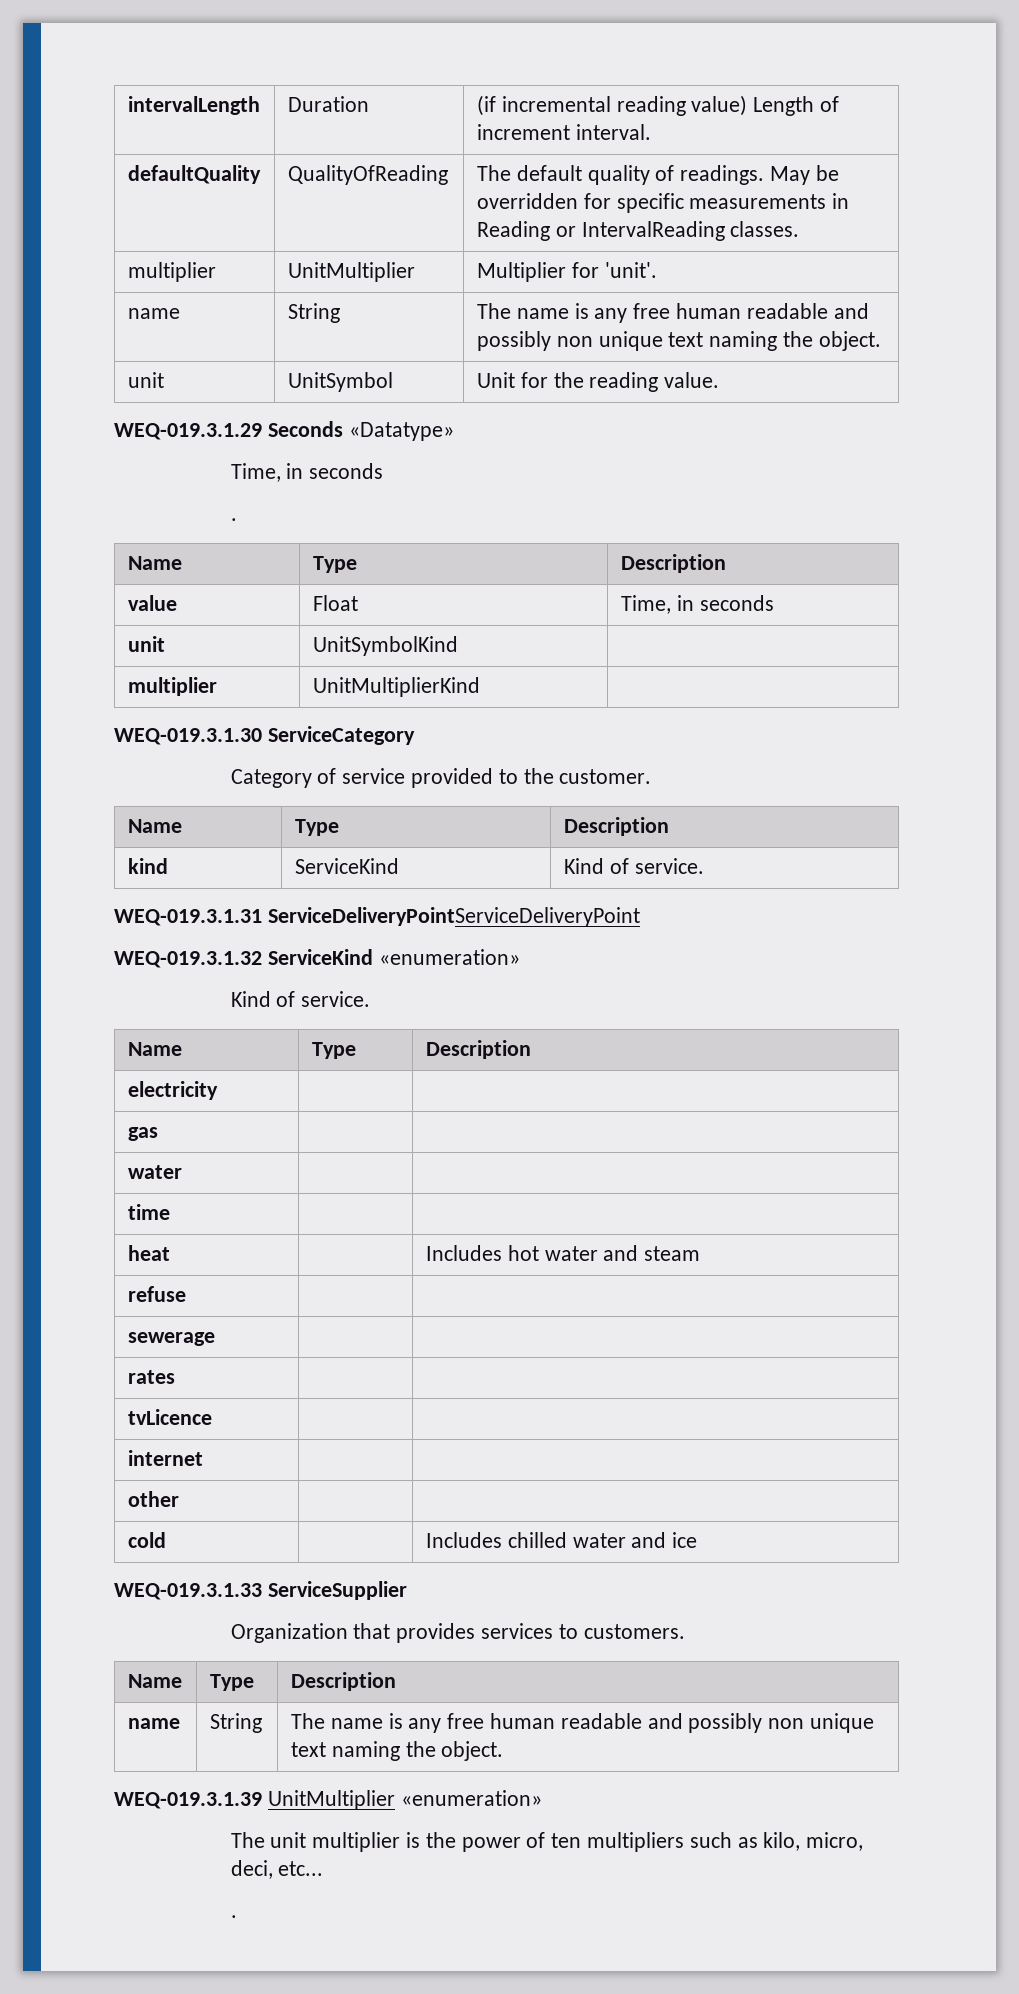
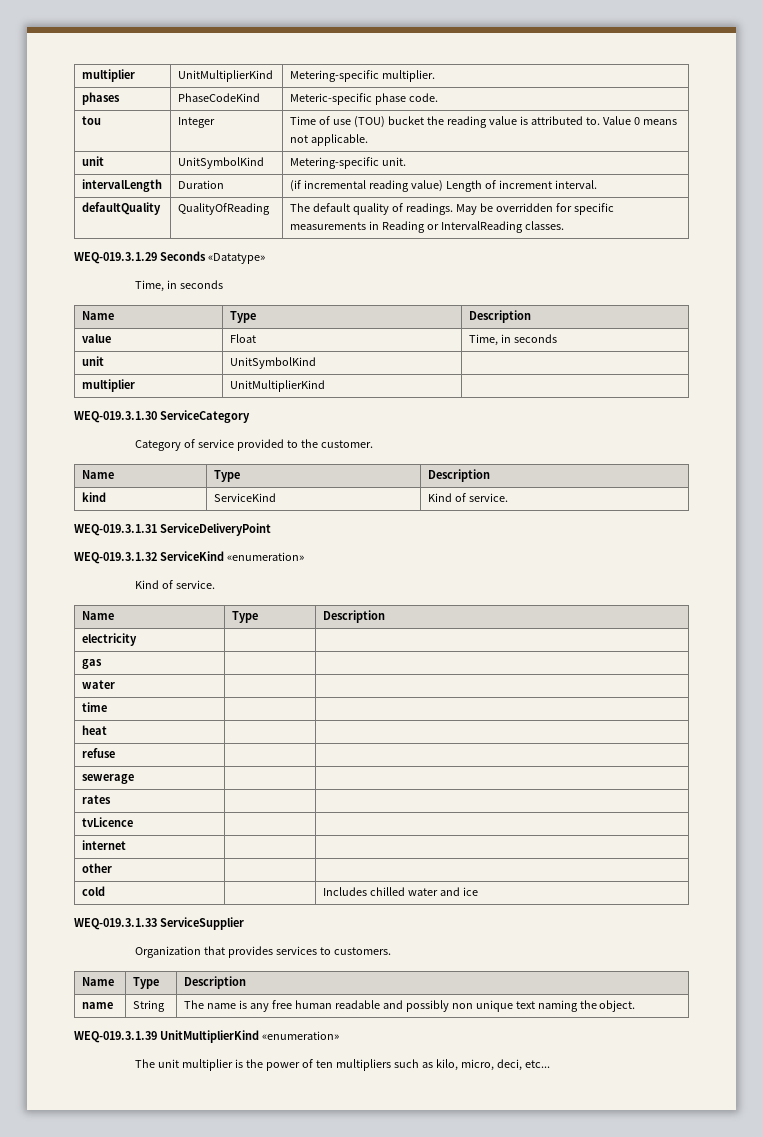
+ multiplier | UnitMultiplierKind | Metering-specific multiplier.
+ phases | PhaseCodeKind | Meteric-specific phase code.
+ tou | Integer | Time of use (TOU) bucket the reading value is attributed to. Value 0 means not applicable.
+ unit | UnitSymbolKind | Metering-specific unit.
- multiplier | UnitMultiplier | Multiplier for 'unit'.
- name | String | The name is any free human readable and possibly non unique text naming the object.
- unit | UnitSymbol | Unit for the reading value.
  WEQ-019.3.1.29 Seconds «Datatype»
  Time, in seconds
- .
- WEQ-019.3.1.31 ServiceDeliveryPointServiceDeliveryPoint
+ WEQ-019.3.1.31 ServiceDeliveryPoint
- heat | | Includes hot water and steam
+ heat | |
- WEQ-019.3.1.39 UnitMultiplier «enumeration»
+ WEQ-019.3.1.39 UnitMultiplierKind «enumeration»
  The unit multiplier is the power of ten multipliers such as kilo, micro, deci, etc...
- .

